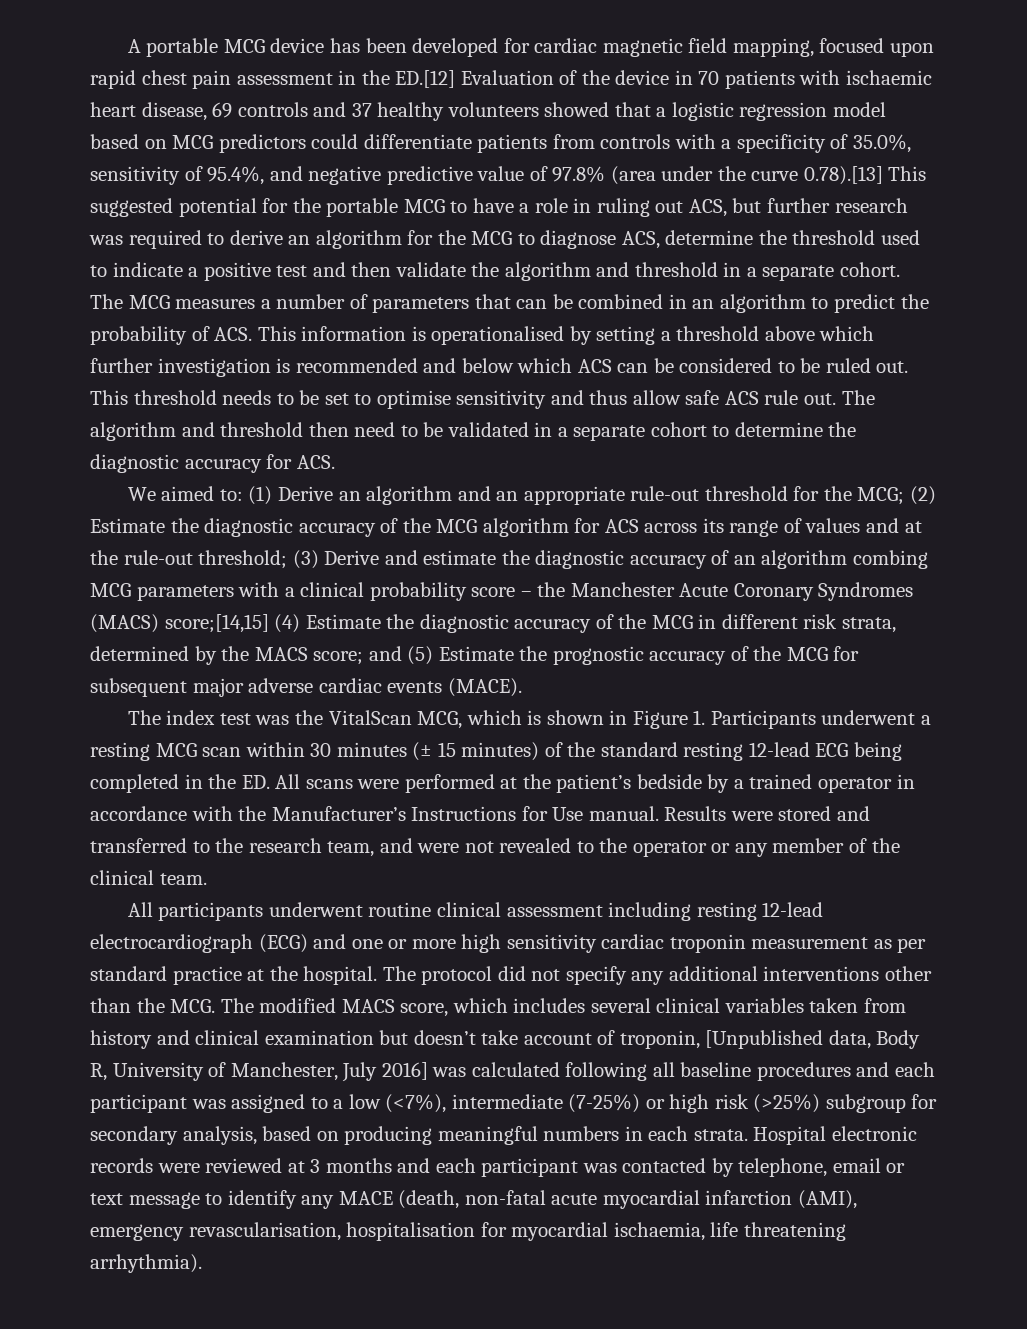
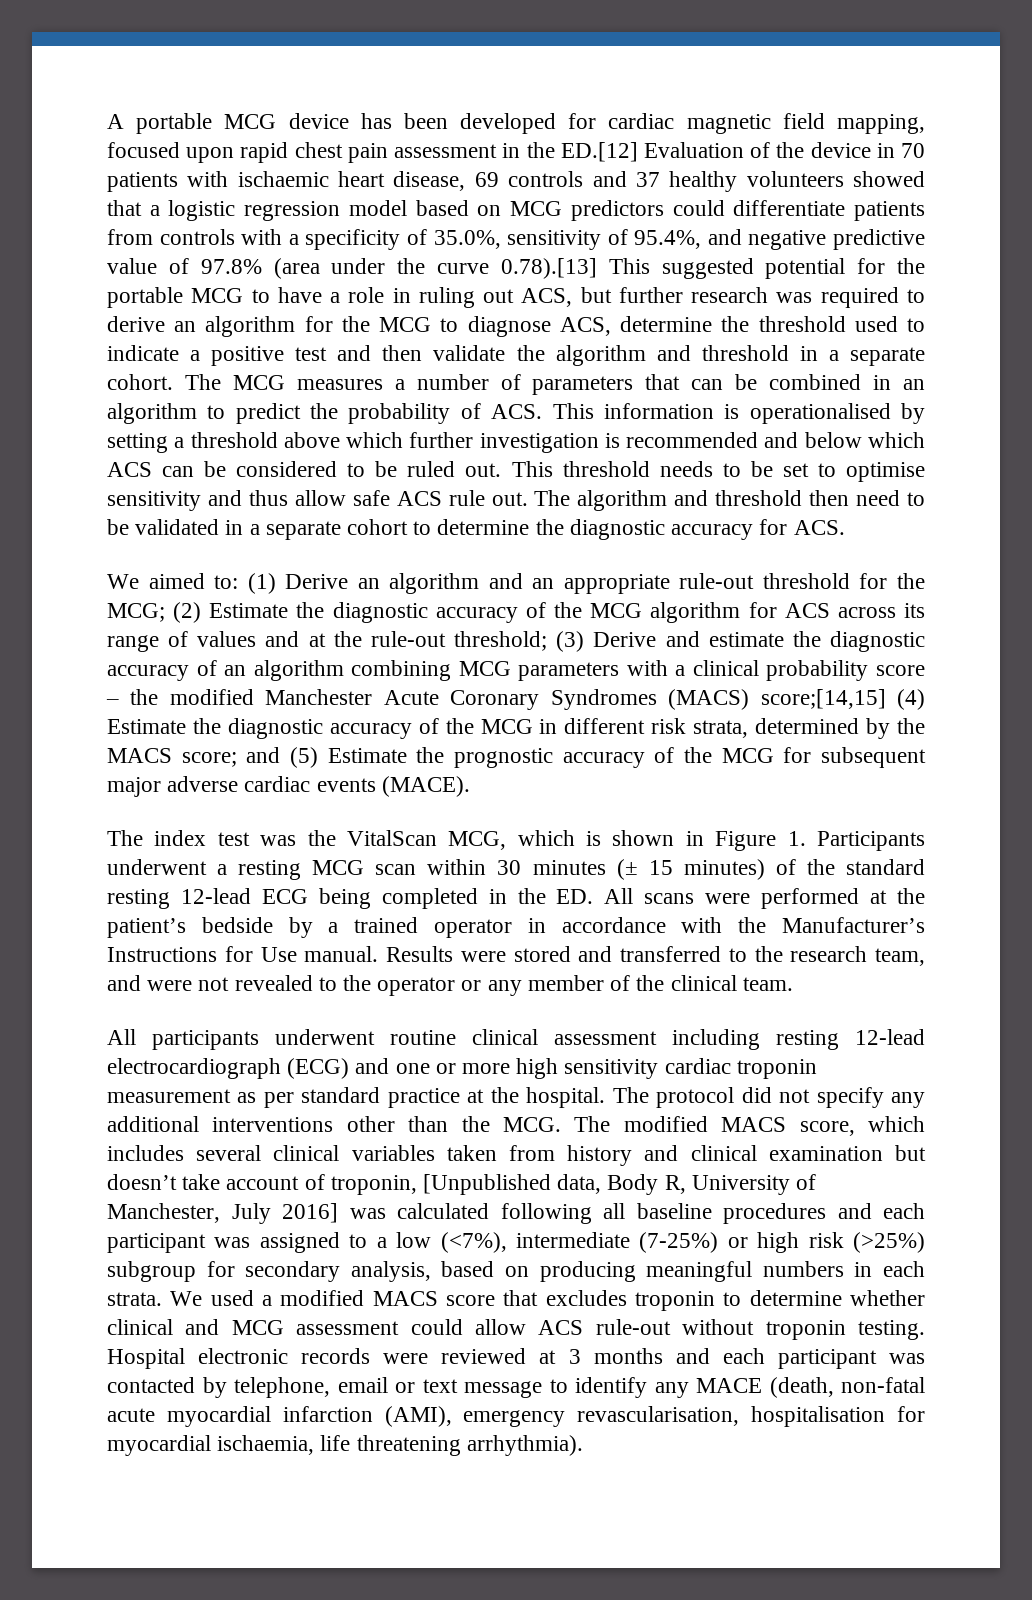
- (3) Derive and estimate the diagnostic accuracy of an algorithm combing MCG parameters with a clinical probability score – the Manchester Acute Coronary Syndromes (MACS) score;[14,15] (4) Estimate the diagnostic accuracy of the MCG in different risk strata, determined by the MACS score;
+ (3) Derive and estimate the diagnostic accuracy of an algorithm combining MCG parameters with a clinical probability score – the modified Manchester Acute Coronary Syndromes (MACS) score;[14,15] (4) Estimate the diagnostic accuracy of the MCG in different risk strata, determined by the MACS score;
+ We used a modified MACS score that excludes troponin to determine whether clinical and MCG assessment could allow ACS rule-out without troponin testing.

